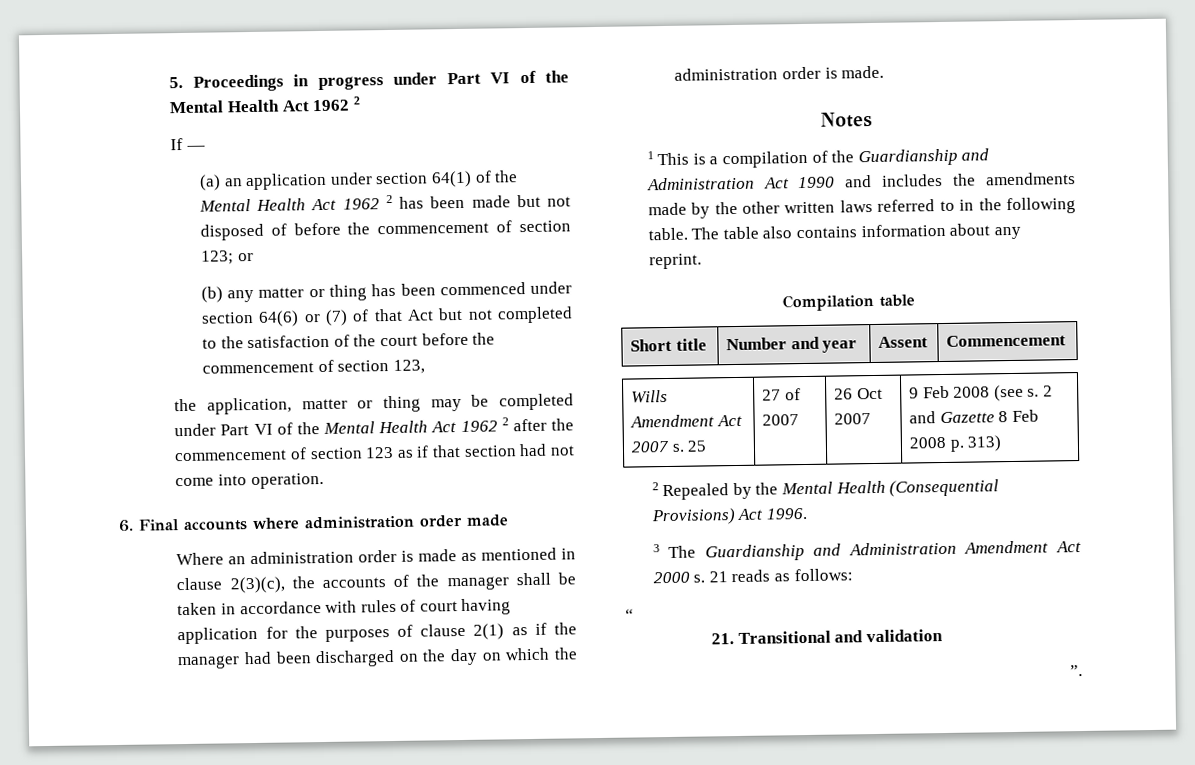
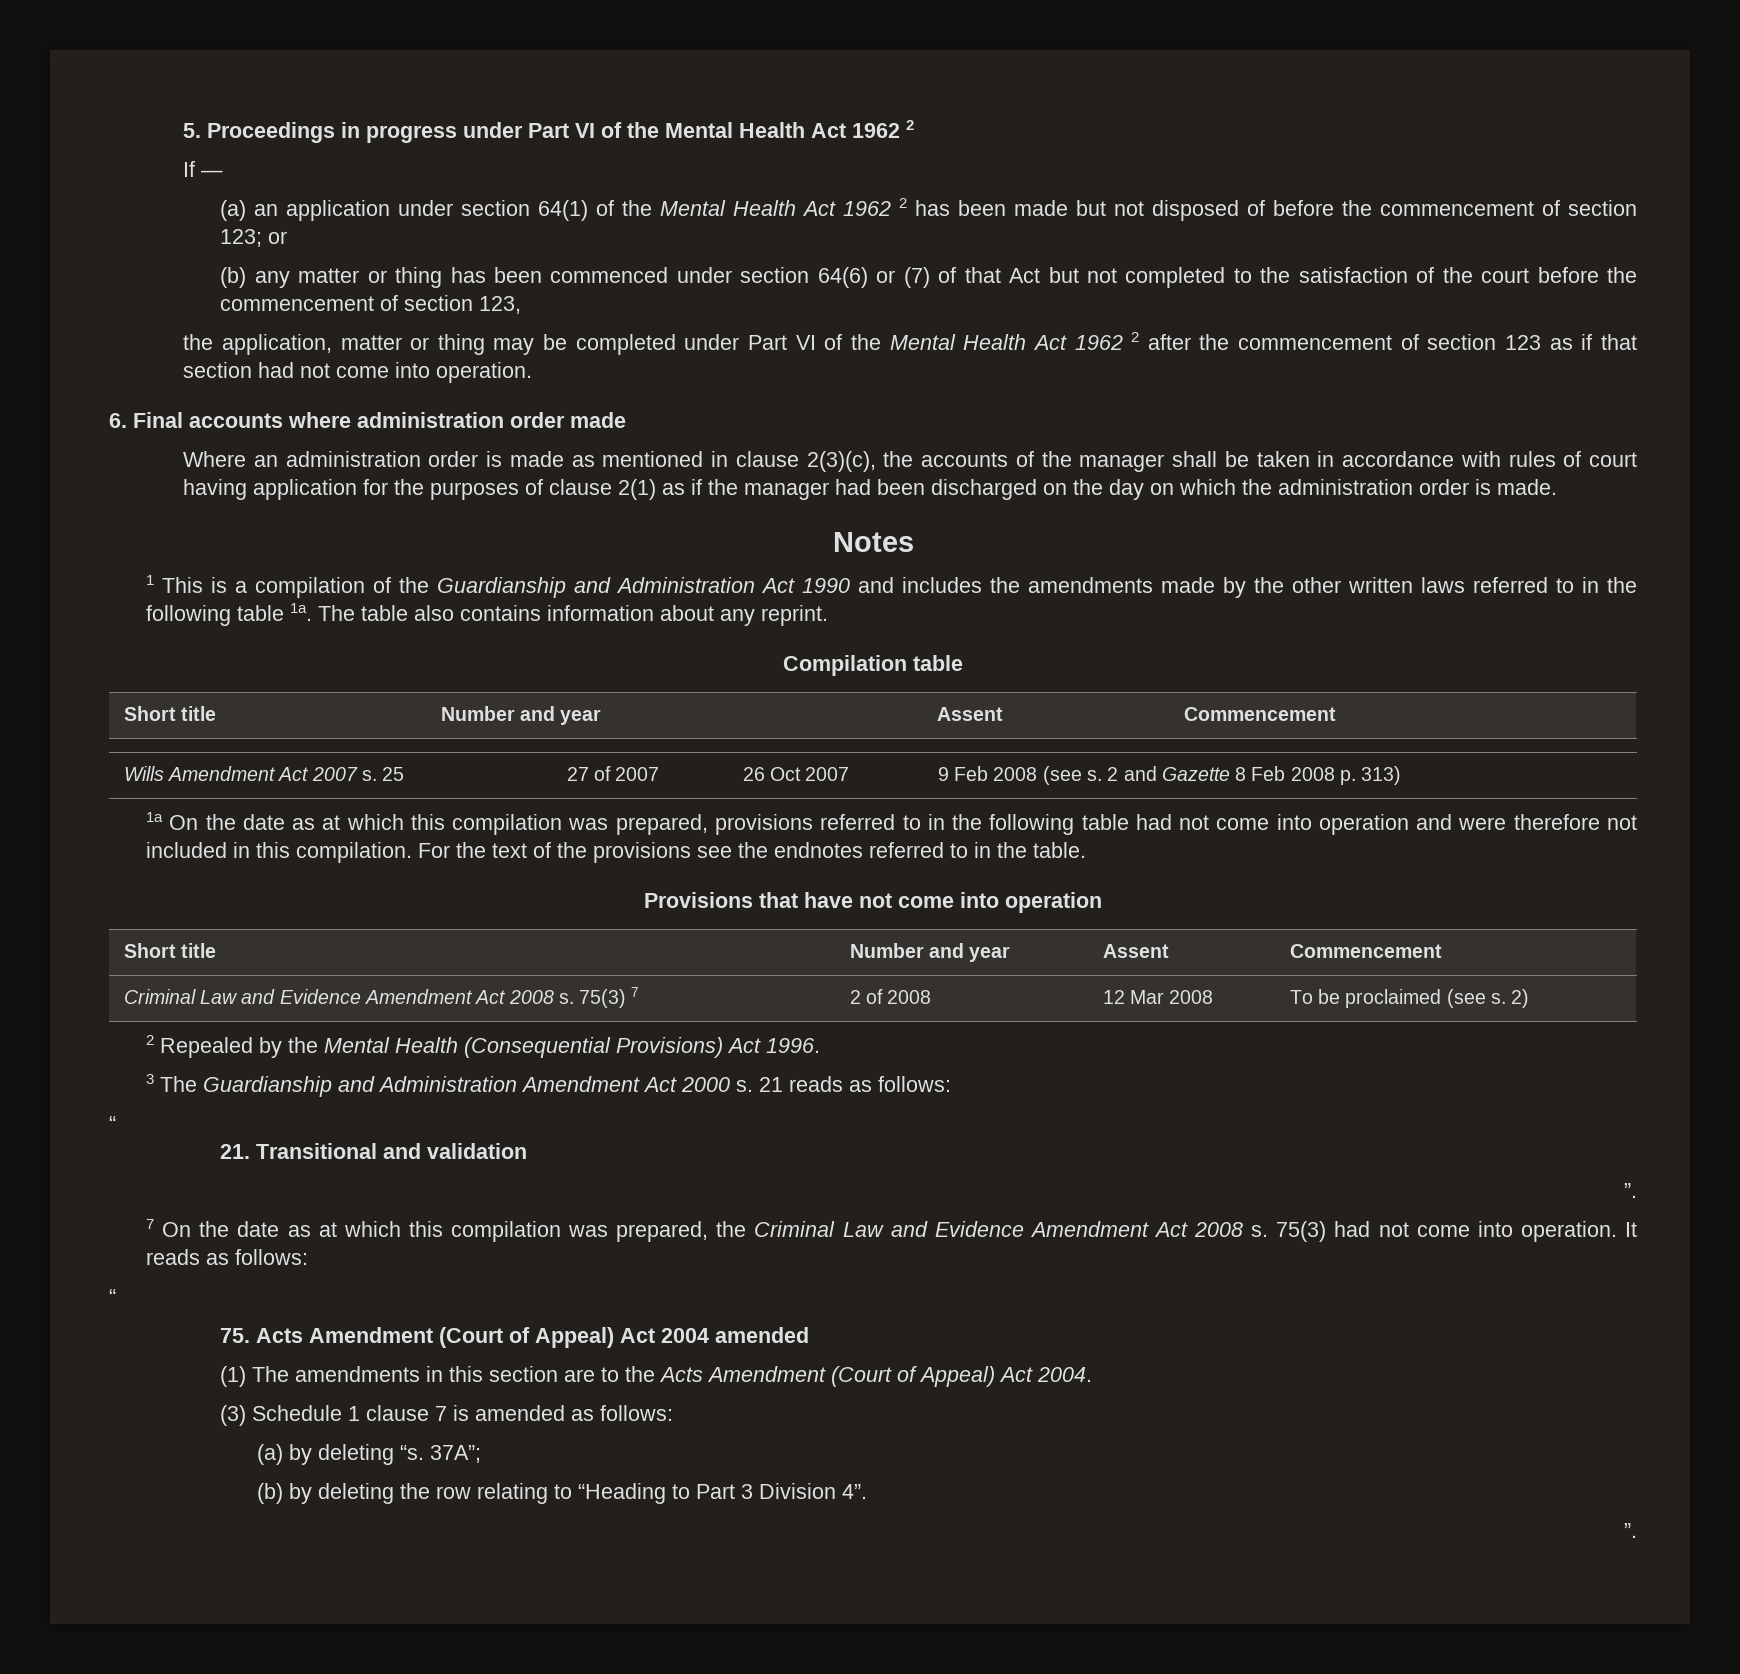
- 1 This is a compilation of the Guardianship and Administration Act 1990 and includes the amendments made by the other written laws referred to in the following table.
+ 1 This is a compilation of the Guardianship and Administration Act 1990 and includes the amendments made by the other written laws referred to in the following table 1a.
+ 1a On the date as at which this compilation was prepared, provisions referred to in the following table had not come into operation and were therefore not included in this compilation. For the text of the provisions see the endnotes referred to in the table.
+ Provisions that have not come into operation
+ Short title | Number and year | Assent | Commencement
+ Criminal Law and Evidence Amendment Act 2008 s. 75(3) 7 | 2 of 2008 | 12 Mar 2008 | To be proclaimed (see s. 2)
+ 7 On the date as at which this compilation was prepared, the Criminal Law and Evidence Amendment Act 2008 s. 75(3) had not come into operation. It reads as follows:
+ “
+ 75. Acts Amendment (Court of Appeal) Act 2004 amended
+ (1) The amendments in this section are to the Acts Amendment (Court of Appeal) Act 2004.
+ (3) Schedule 1 clause 7 is amended as follows:
+ (a) by deleting “s. 37A”;
+ (b) by deleting the row relating to “Heading to Part 3 Division 4”.
+ ”.

